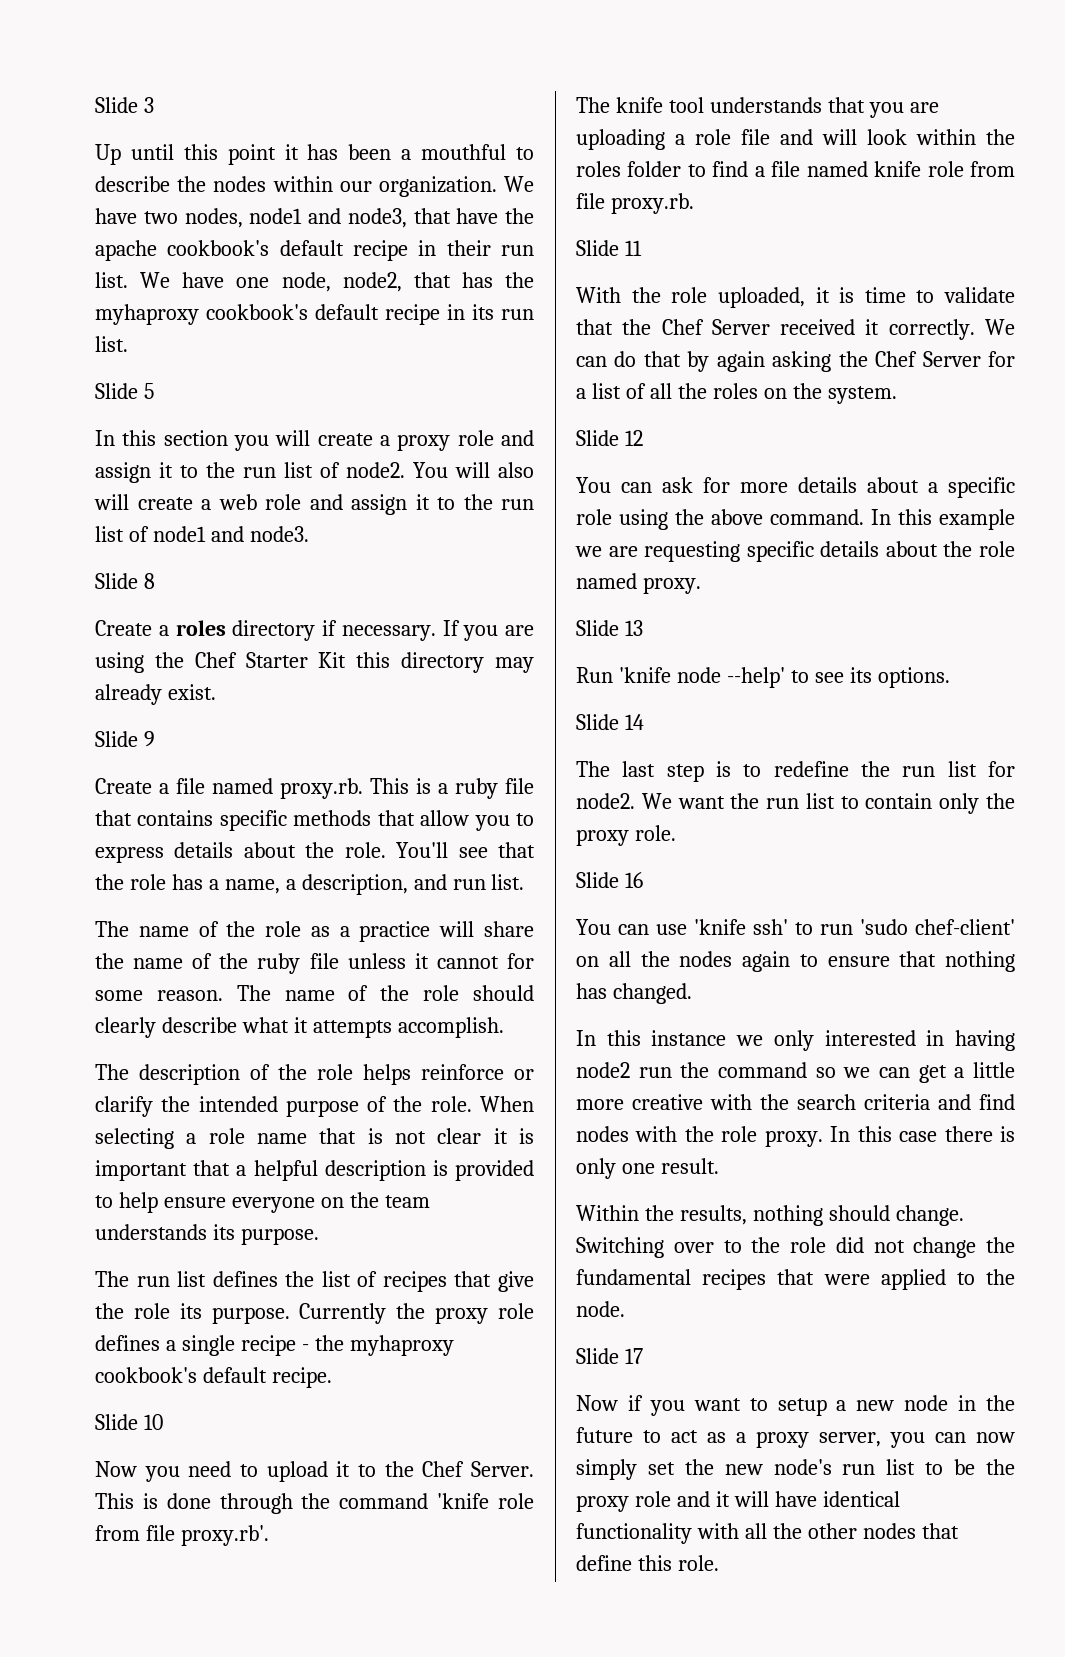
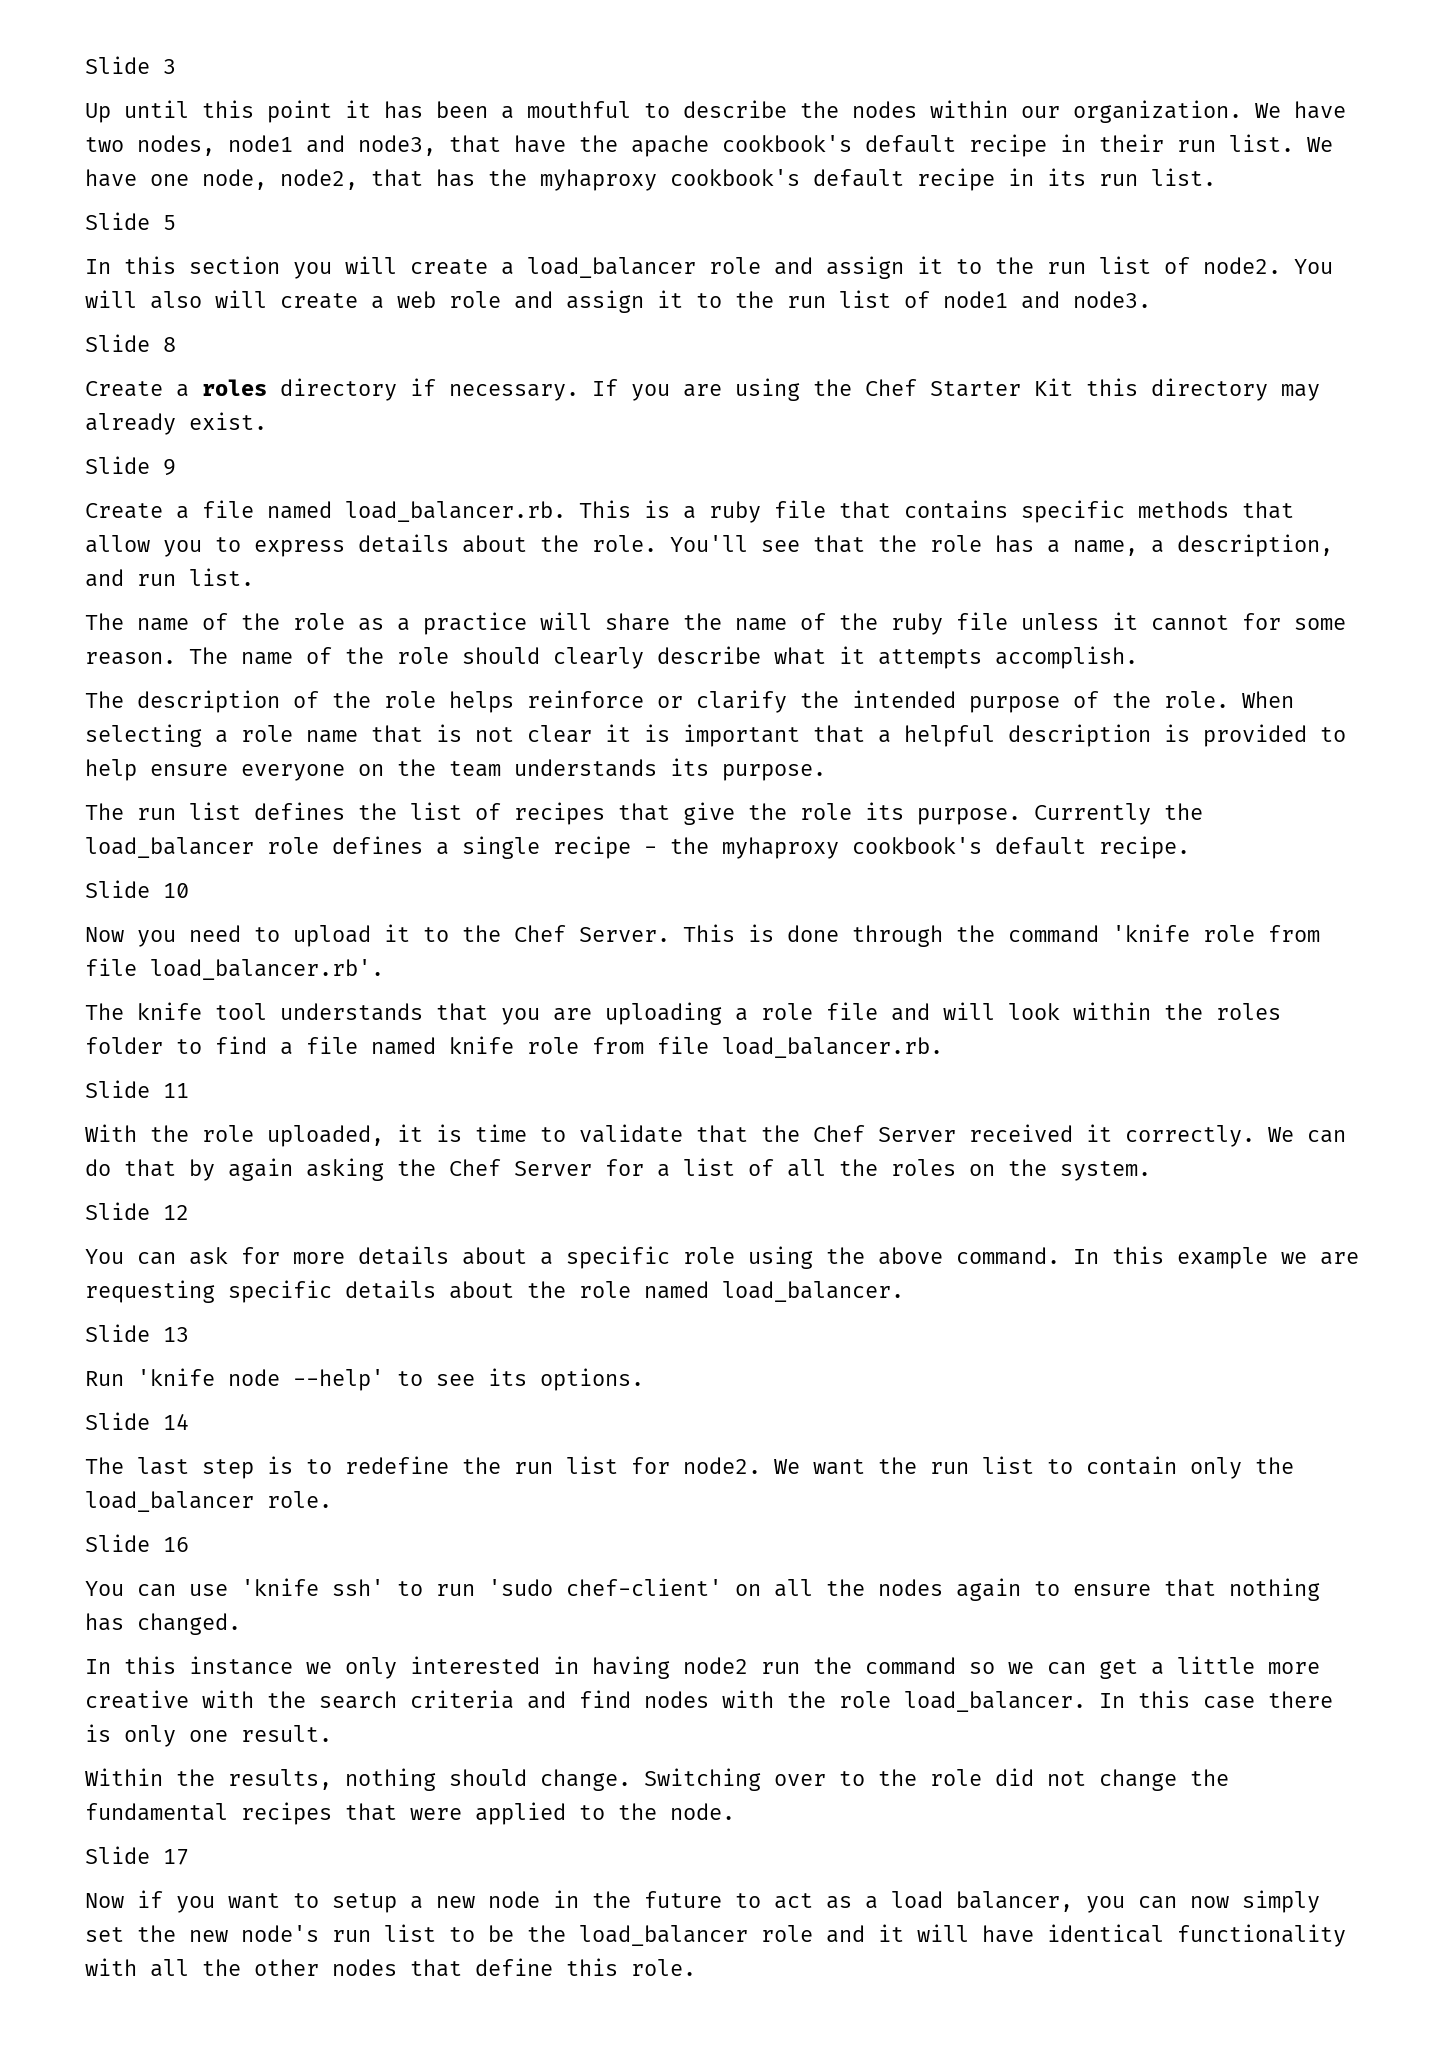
- In this section you will create a proxy role and assign it to the run list of node2.
+ In this section you will create a load_balancer role and assign it to the run list of node2.
- Create a file named proxy.rb. This is a ruby file that contains specific methods that allow you to express details about the role.
+ Create a file named load_balancer.rb. This is a ruby file that contains specific methods that allow you to express details about the role.
- Currently the proxy role defines a single recipe - the myhaproxy cookbook's default recipe.
+ Currently the load_balancer role defines a single recipe - the myhaproxy cookbook's default recipe.
- This is done through the command 'knife role from file proxy.rb'.
+ This is done through the command 'knife role from file load_balancer.rb'.
- The knife tool understands that you are uploading a role file and will look within the roles folder to find a file named knife role from file proxy.rb.
+ The knife tool understands that you are uploading a role file and will look within the roles folder to find a file named knife role from file load_balancer.rb.
- In this example we are requesting specific details about the role named proxy.
+ In this example we are requesting specific details about the role named load_balancer.
- We want the run list to contain only the proxy role.
+ We want the run list to contain only the load_balancer role.
- In this instance we only interested in having node2 run the command so we can get a little more creative with the search criteria and find nodes with the role proxy.
+ In this instance we only interested in having node2 run the command so we can get a little more creative with the search criteria and find nodes with the role load_balancer.
- Now if you want to setup a new node in the future to act as a proxy server, you can now simply set the new node's run list to be the proxy role and it will have identical functionality with all the other nodes that define this role.
+ Now if you want to setup a new node in the future to act as a load balancer, you can now simply set the new node's run list to be the load_balancer role and it will have identical functionality with all the other nodes that define this role.

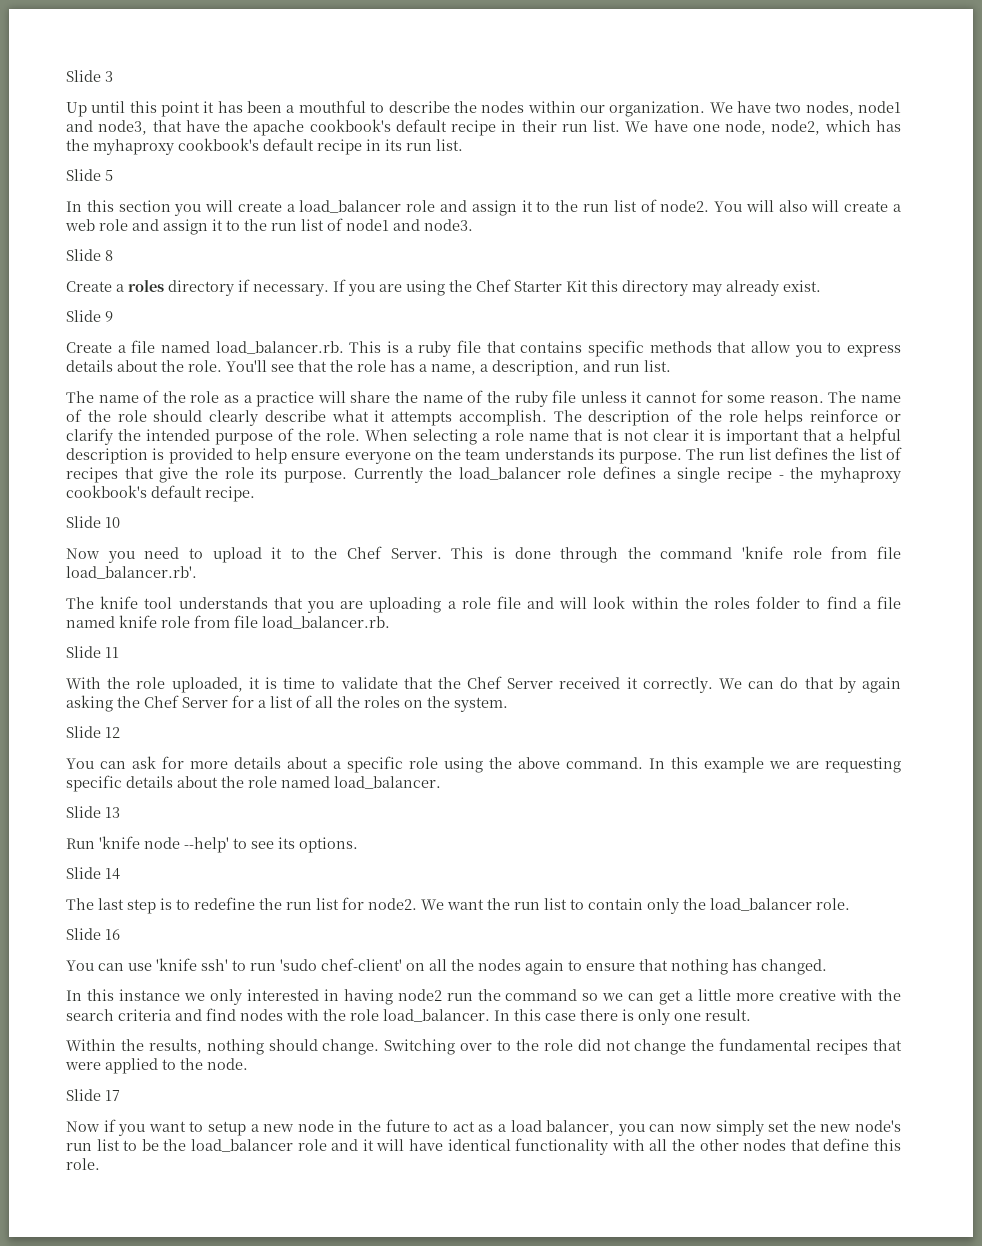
- We have one node, node2, that has the myhaproxy cookbook's default recipe in its run list.
+ We have one node, node2, which has the myhaproxy cookbook's default recipe in its run list.
- The name of the role should clearly describe what it attempts accomplish.
- The description of the role helps reinforce or clarify the intended purpose of the role.
+ The name of the role should clearly describe what it attempts accomplish. The description of the role helps reinforce or clarify the intended purpose of the role.
- When selecting a role name that is not clear it is important that a helpful description is provided to help ensure everyone on the team understands its purpose.
- The run list defines the list of recipes that give the role its purpose.
+ When selecting a role name that is not clear it is important that a helpful description is provided to help ensure everyone on the team understands its purpose. The run list defines the list of recipes that give the role its purpose.

